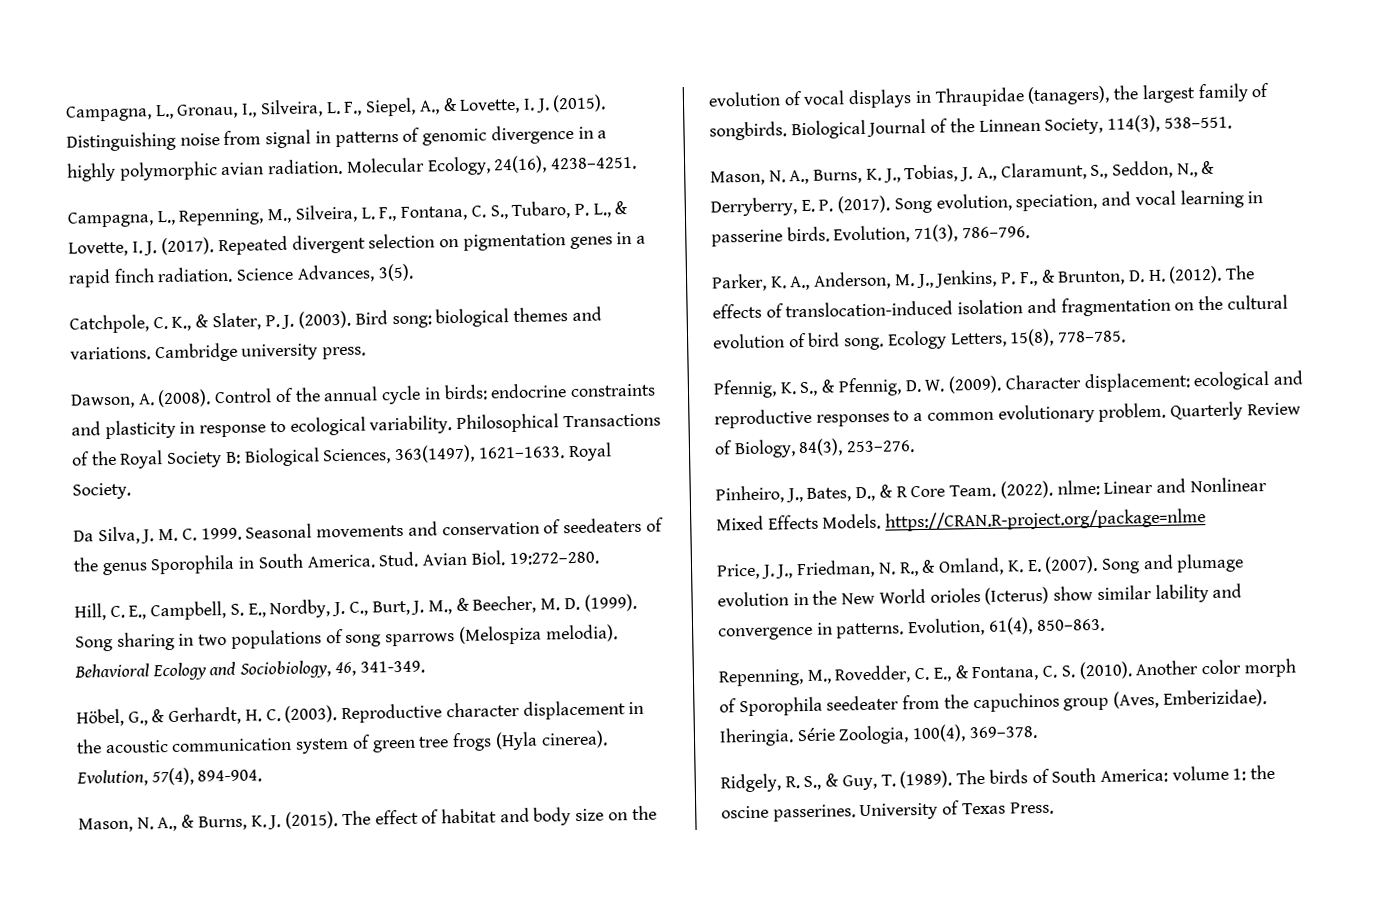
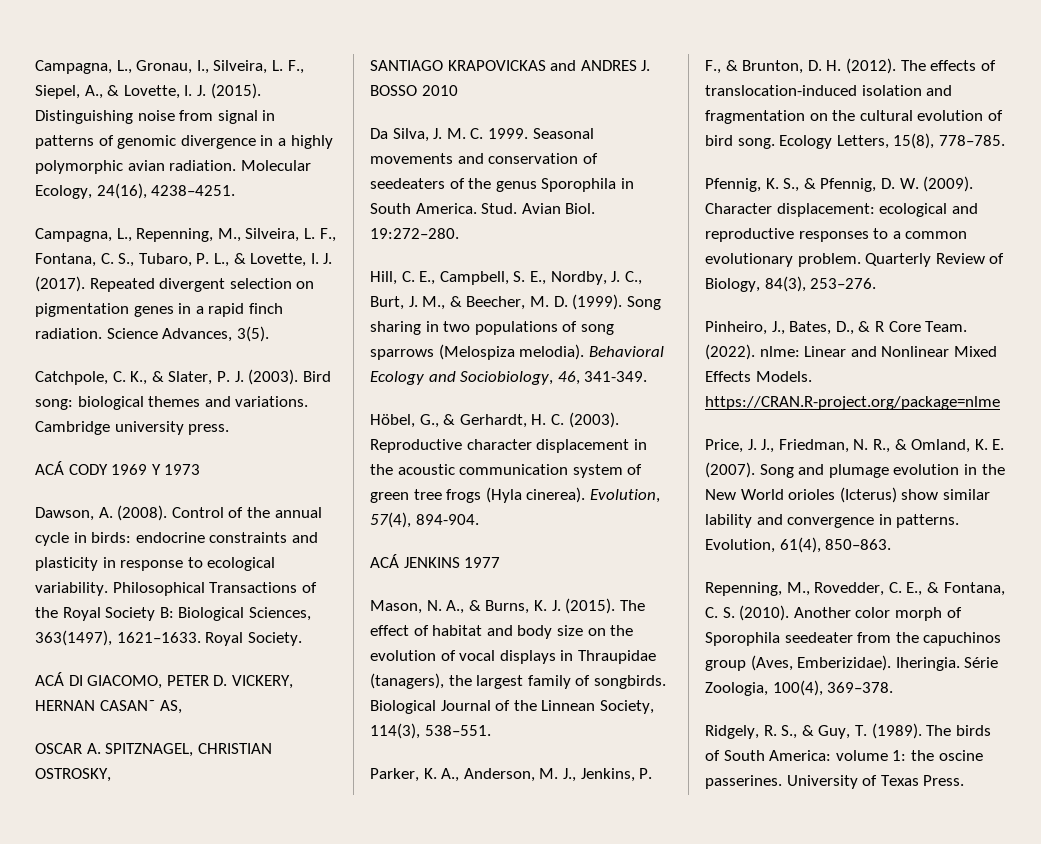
+ ACÁ CODY 1969 Y 1973
+ ACÁ DI GIACOMO, PETER D. VICKERY, HERNAN CASAN˜ AS,
+ OSCAR A. SPITZNAGEL, CHRISTIAN OSTROSKY,
+ SANTIAGO KRAPOVICKAS and ANDRES J. BOSSO 2010
+ ACÁ JENKINS 1977
- Mason, N. A., Burns, K. J., Tobias, J. A., Claramunt, S., Seddon, N., & Derryberry, E. P. (2017). Song evolution, speciation, and vocal learning in passerine birds. Evolution, 71(3), 786–796.

